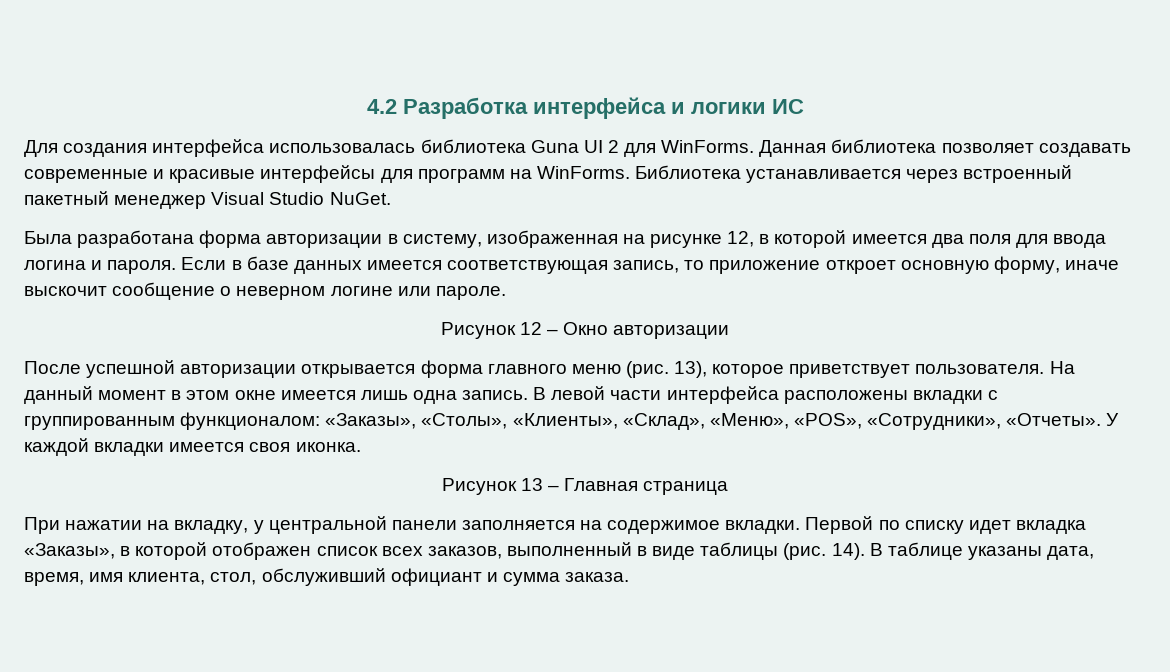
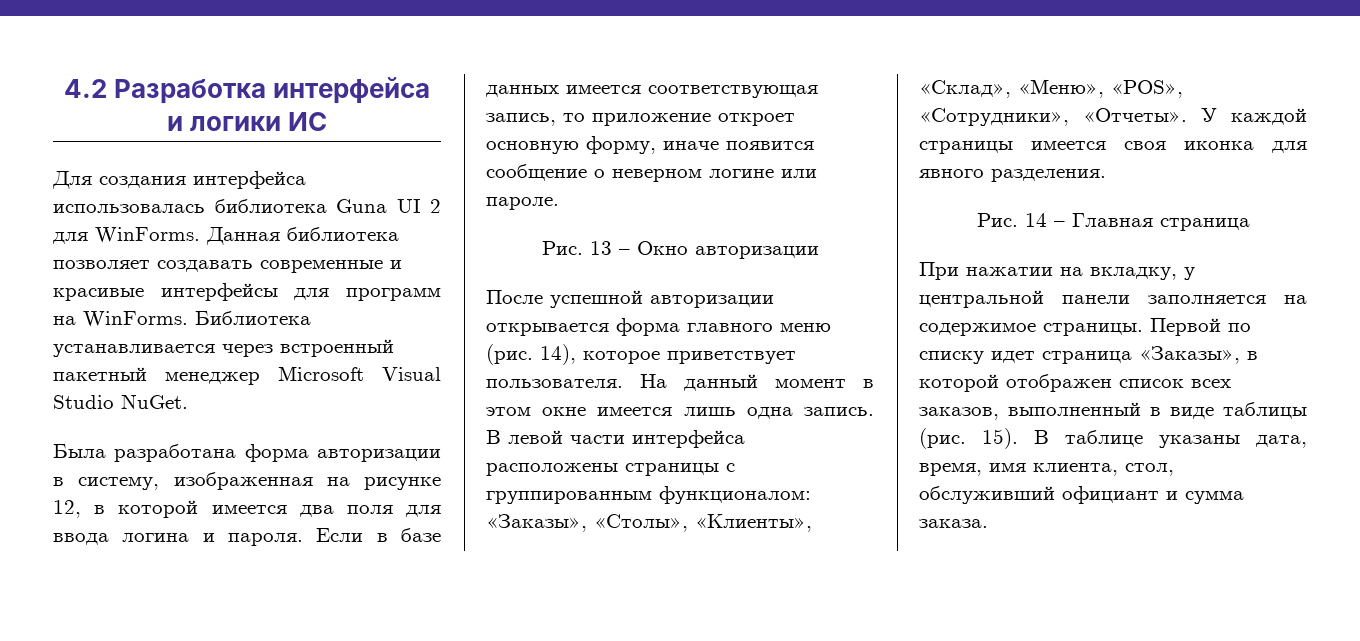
- Библиотека устанавливается через встроенный пакетный менеджер Visual Studio NuGet.
+ Библиотека устанавливается через встроенный пакетный менеджер Microsoft Visual Studio NuGet.
- Если в базе данных имеется соответствующая запись, то приложение откроет основную форму, иначе выскочит сообщение о неверном логине или пароле.
+ Если в базе данных имеется соответствующая запись, то приложение откроет основную форму, иначе появится сообщение о неверном логине или пароле.
- Рисунок 12 – Окно авторизации
+ Рис. 13 – Окно авторизации
- 13), которое приветствует пользователя.
+ 14), которое приветствует пользователя.
- В левой части интерфейса расположены вкладки с группированным функционалом: «Заказы», «Столы», «Клиенты», «Склад», «Меню», «POS», «Сотрудники», «Отчеты».
+ В левой части интерфейса расположены страницы с группированным функционалом: «Заказы», «Столы», «Клиенты», «Склад», «Меню», «POS», «Сотрудники», «Отчеты».
- У каждой вкладки имеется своя иконка.
- Рисунок 13 – Главная страница
+ У каждой страницы имеется своя иконка для явного разделения.
+ Рис. 14 – Главная страница
- При нажатии на вкладку, у центральной панели заполняется на содержимое вкладки.
+ При нажатии на вкладку, у центральной панели заполняется на содержимое страницы.
- Первой по списку идет вкладка «Заказы», в которой отображен список всех заказов, выполненный в виде таблицы (рис.
+ Первой по списку идет страница «Заказы», в которой отображен список всех заказов, выполненный в виде таблицы (рис.
- 14).
+ 15).

